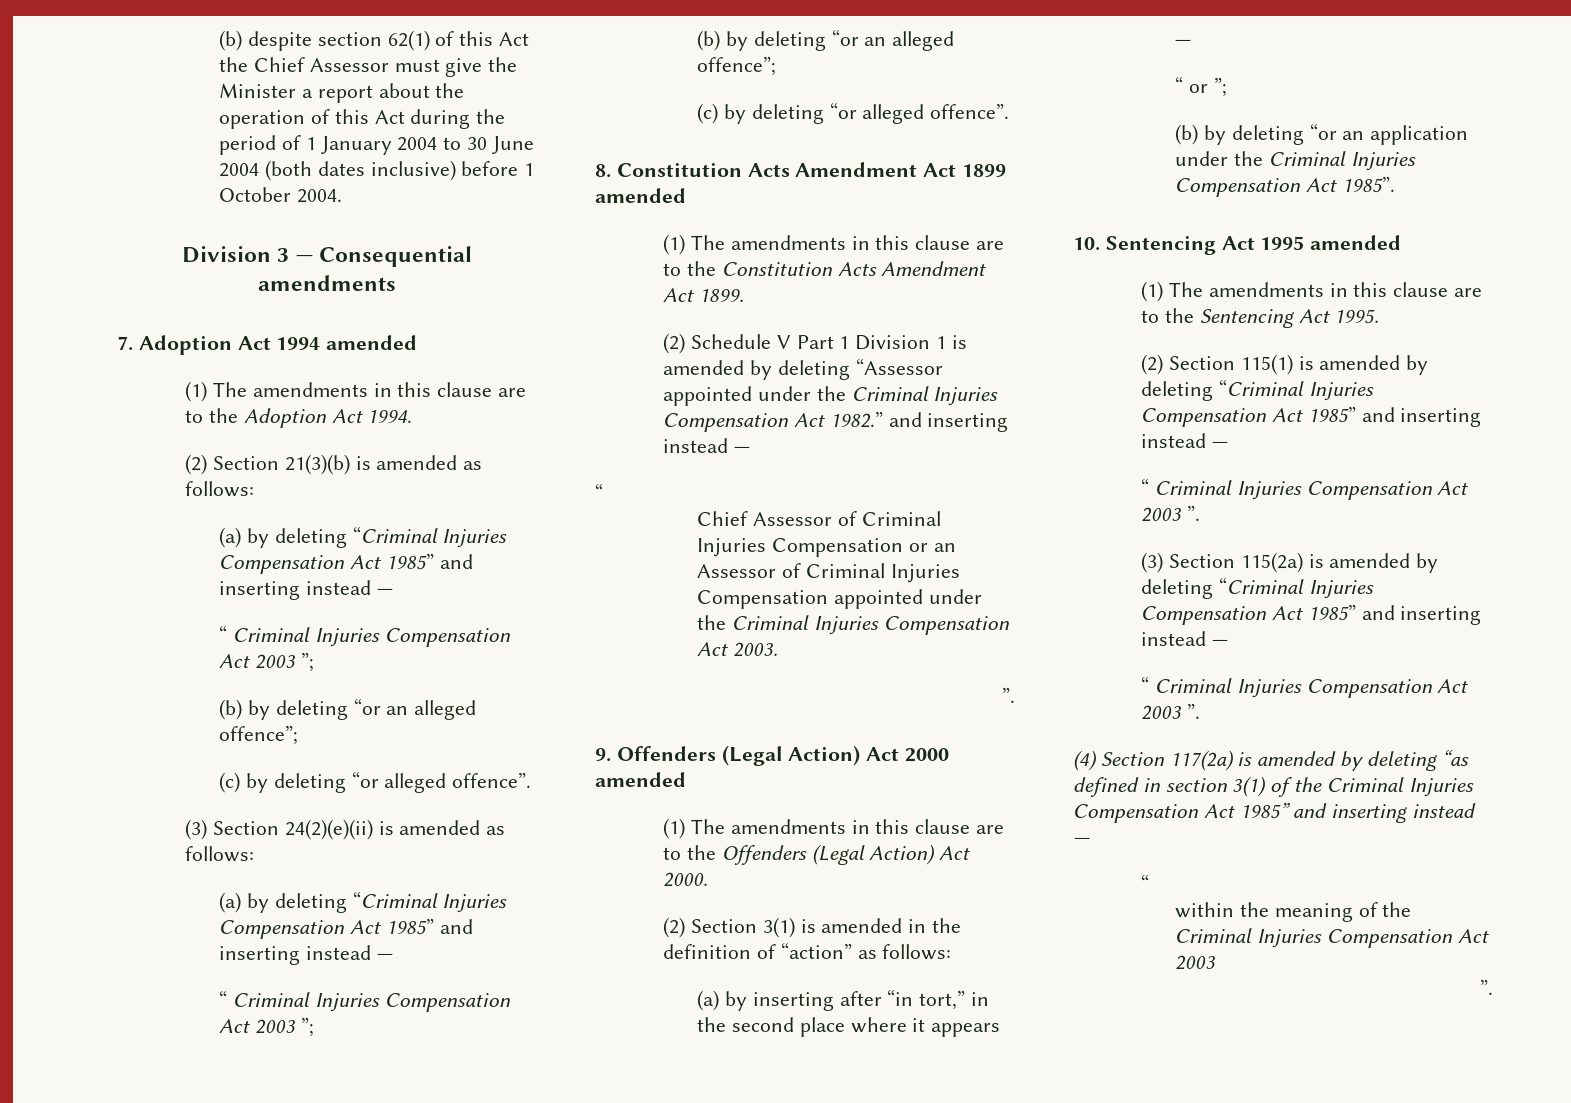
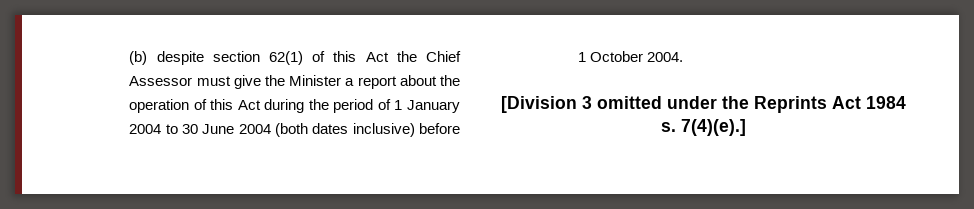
- Division 3 — Consequential amendments
- 7. Adoption Act 1994 amended
- (1) The amendments in this clause are to the Adoption Act 1994.
- (2) Section 21(3)(b) is amended as follows:
- (a) by deleting “Criminal Injuries Compensation Act 1985” and inserting instead —
- “ Criminal Injuries Compensation Act 2003 ”;
- (b) by deleting “or an alleged offence”;
- (c) by deleting “or alleged offence”.
- (3) Section 24(2)(e)(ii) is amended as follows:
- (a) by deleting “Criminal Injuries Compensation Act 1985” and inserting instead —
- “ Criminal Injuries Compensation Act 2003 ”;
- (b) by deleting “or an alleged offence”;
- (c) by deleting “or alleged offence”.
- 8. Constitution Acts Amendment Act 1899 amended
- (1) The amendments in this clause are to the Constitution Acts Amendment Act 1899.
- (2) Schedule V Part 1 Division 1 is amended by deleting “Assessor appointed under the Criminal Injuries Compensation Act 1982.” and inserting instead —
- “
- Chief Assessor of Criminal Injuries Compensation or an Assessor of Criminal Injuries Compensation appointed under the Criminal Injuries Compensation Act 2003.
- ”.
- 9. Offenders (Legal Action) Act 2000 amended
- (1) The amendments in this clause are to the Offenders (Legal Action) Act 2000.
- (2) Section 3(1) is amended in the definition of “action” as follows:
- (a) by inserting after “in tort,” in the second place where it appears —
- “ or ”;
- (b) by deleting “or an application under the Criminal Injuries Compensation Act 1985”.
- 10. Sentencing Act 1995 amended
- (1) The amendments in this clause are to the Sentencing Act 1995.
- (2) Section 115(1) is amended by deleting “Criminal Injuries Compensation Act 1985” and inserting instead —
- “ Criminal Injuries Compensation Act 2003 ”.
- (3) Section 115(2a) is amended by deleting “Criminal Injuries Compensation Act 1985” and inserting instead —
- “ Criminal Injuries Compensation Act 2003 ”.
- (4) Section 117(2a) is amended by deleting “as defined in section 3(1) of the Criminal Injuries Compensation Act 1985” and inserting instead —
- “
- within the meaning of the Criminal Injuries Compensation Act 2003
- ”.
+ [Division 3 omitted under the Reprints Act 1984 s. 7(4)(e).]

